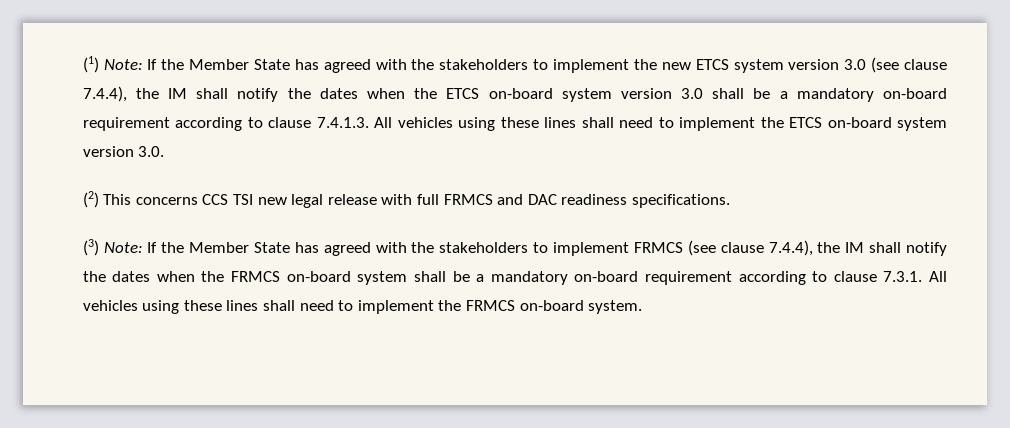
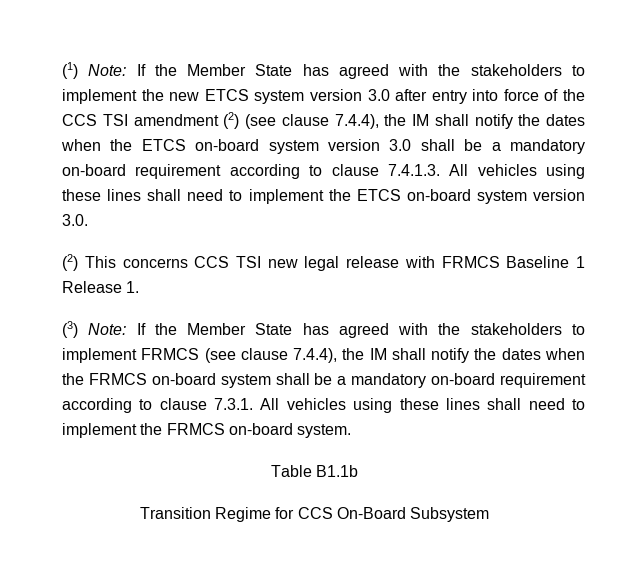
- (1) Note: If the Member State has agreed with the stakeholders to implement the new ETCS system version 3.0 (see clause 7.4.4), the IM shall notify the dates when the ETCS on-board system version 3.0 shall be a mandatory on-board requirement according to clause 7.4.1.3. All vehicles using these lines shall need to implement the ETCS on-board system version 3.0.
+ (1) Note: If the Member State has agreed with the stakeholders to implement the new ETCS system version 3.0 after entry into force of the CCS TSI amendment (2) (see clause 7.4.4), the IM shall notify the dates when the ETCS on-board system version 3.0 shall be a mandatory on-board requirement according to clause 7.4.1.3. All vehicles using these lines shall need to implement the ETCS on-board system version 3.0.
- (2) This concerns CCS TSI new legal release with full FRMCS and DAC readiness specifications.
+ (2) This concerns CCS TSI new legal release with FRMCS Baseline 1 Release 1.
+ Table B1.1b
+ Transition Regime for CCS On-Board Subsystem

